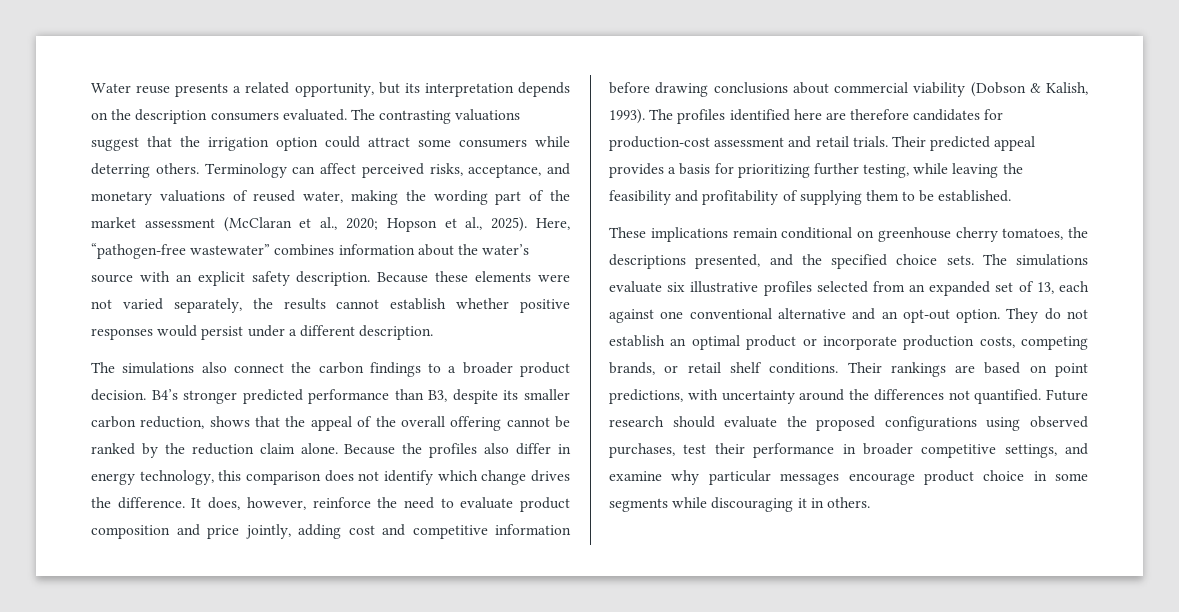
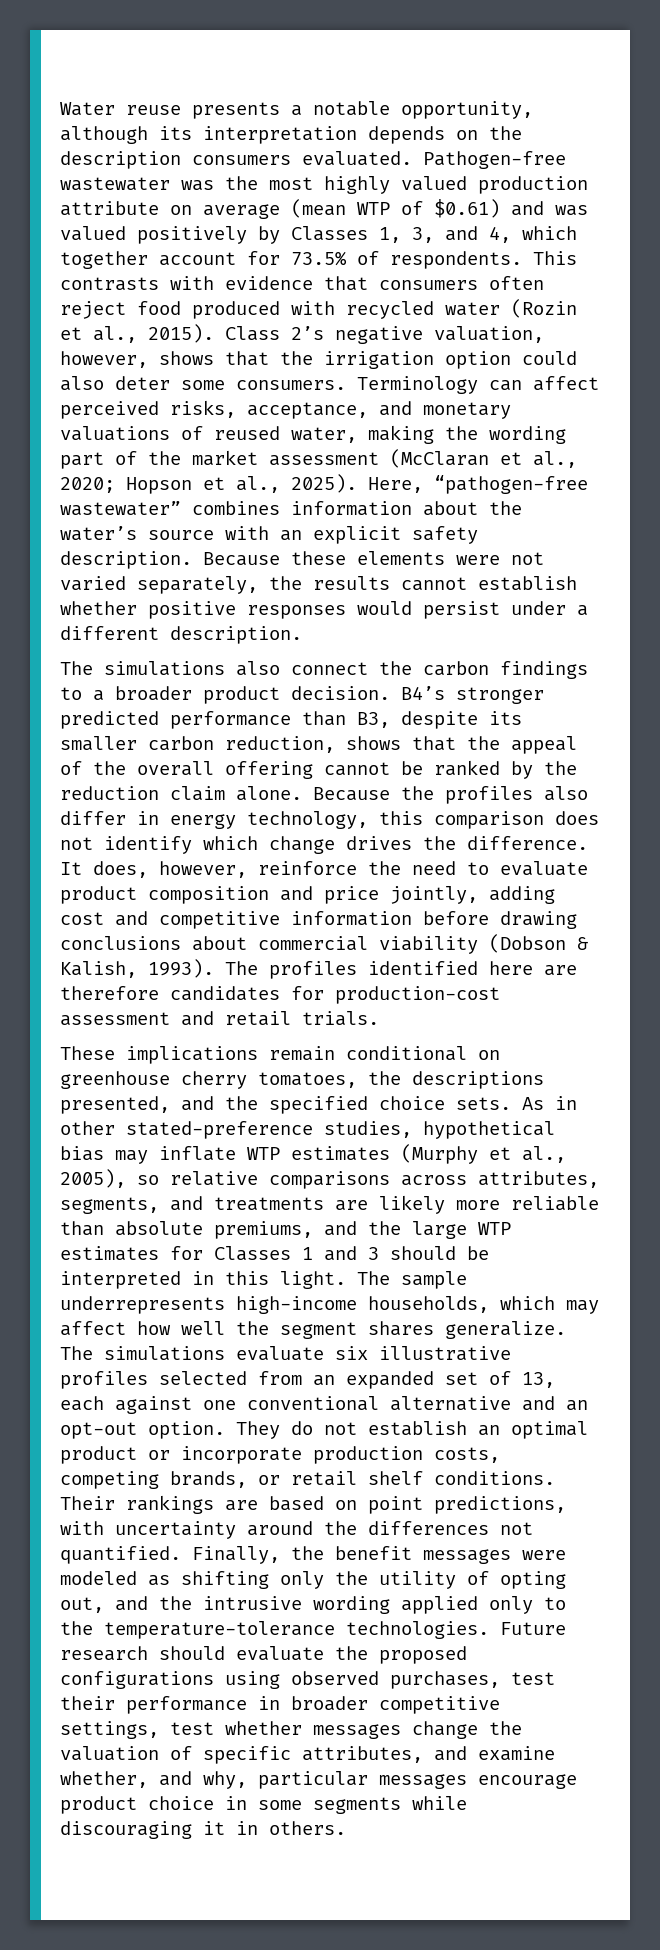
- Water reuse presents a related opportunity, but its interpretation depends on the description consumers evaluated.
+ Water reuse presents a notable opportunity, although its interpretation depends on the description consumers evaluated.
- The contrasting valuations suggest that the irrigation option could attract some consumers while deterring others.
+ Pathogen-free wastewater was the most highly valued production attribute on average (mean WTP of $0.61) and was valued positively by Classes 1, 3, and 4, which together account for 73.5% of respondents. This contrasts with evidence that consumers often reject food produced with recycled water (Rozin et al., 2015). Class 2’s negative valuation, however, shows that the irrigation option could also deter some consumers.
- Their predicted appeal provides a basis for prioritizing further testing, while leaving the feasibility and profitability of supplying them to be established.
+ As in other stated-preference studies, hypothetical bias may inflate WTP estimates (Murphy et al., 2005), so relative comparisons across attributes, segments, and treatments are likely more reliable than absolute premiums, and the large WTP estimates for Classes 1 and 3 should be interpreted in this light. The sample underrepresents high-income households, which may affect how well the segment shares generalize.
+ Finally, the benefit messages were modeled as shifting only the utility of opting out, and the intrusive wording applied only to the temperature-tolerance technologies.
- Future research should evaluate the proposed configurations using observed purchases, test their performance in broader competitive settings, and examine why particular messages encourage product choice in some segments while discouraging it in others.
+ Future research should evaluate the proposed configurations using observed purchases, test their performance in broader competitive settings, test whether messages change the valuation of specific attributes, and examine whether, and why, particular messages encourage product choice in some segments while discouraging it in others.

